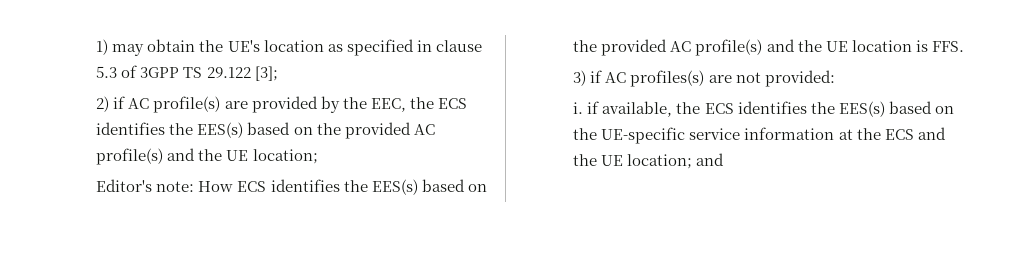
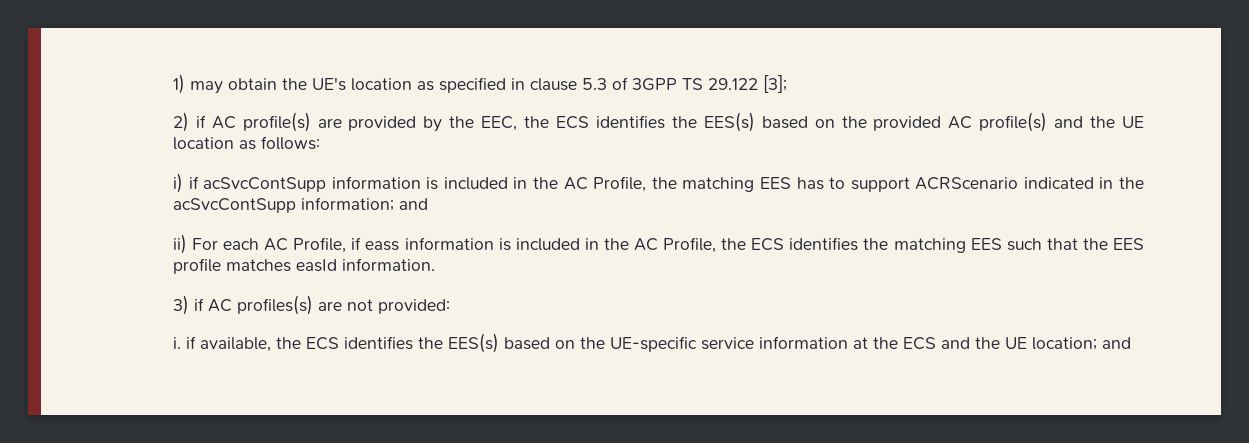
- 2) if AC profile(s) are provided by the EEC, the ECS identifies the EES(s) based on the provided AC profile(s) and the UE location;
- Editor's note: How ECS identifies the EES(s) based on the provided AC profile(s) and the UE location is FFS.
+ 2) if AC profile(s) are provided by the EEC, the ECS identifies the EES(s) based on the provided AC profile(s) and the UE location as follows:
+ i) if acSvcContSupp information is included in the AC Profile, the matching EES has to support ACRScenario indicated in the acSvcContSupp information; and
+ ii) For each AC Profile, if eass information is included in the AC Profile, the ECS identifies the matching EES such that the EES profile matches easId information.

